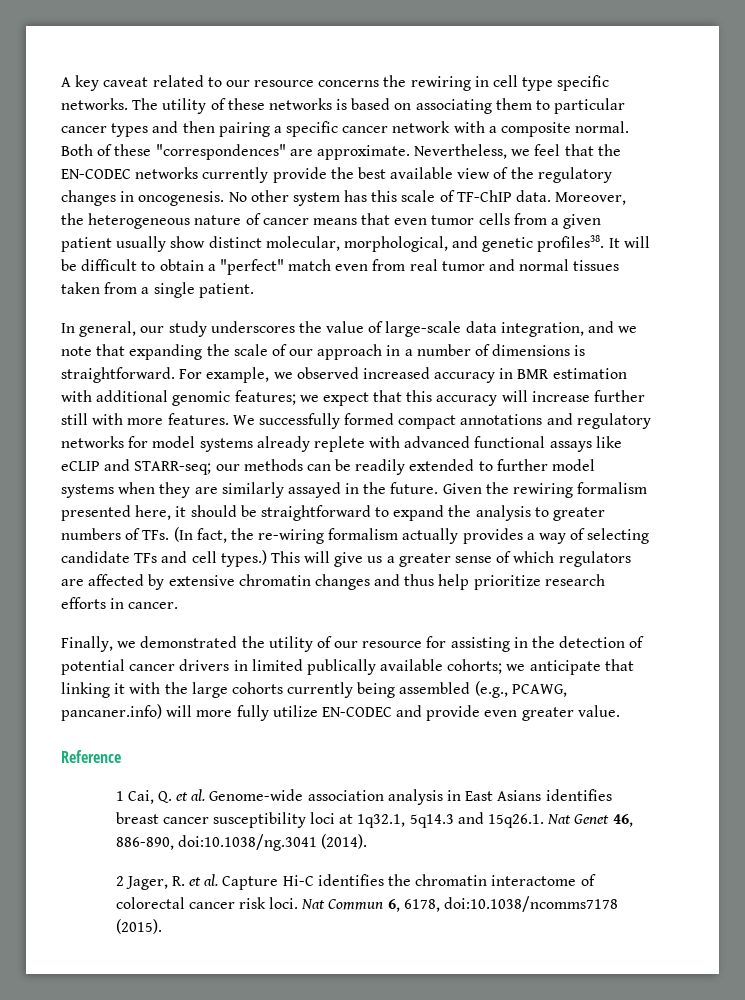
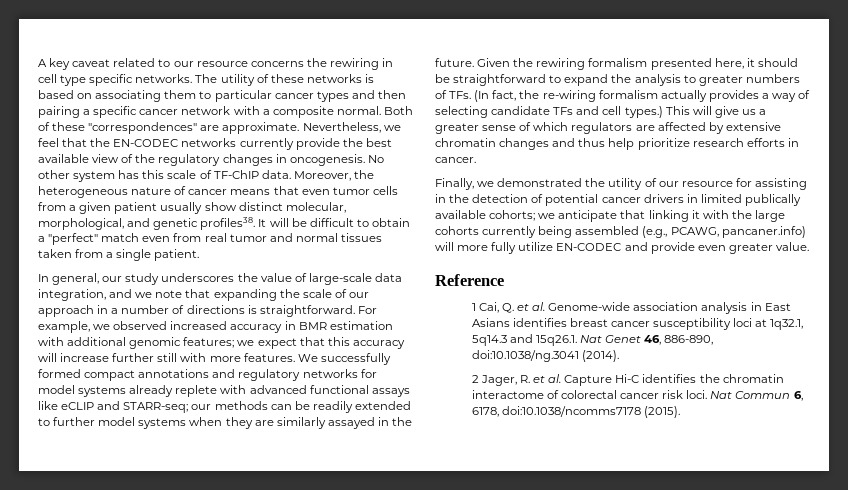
- In general, our study underscores the value of large-scale data integration, and we note that expanding the scale of our approach in a number of dimensions is straightforward.
+ In general, our study underscores the value of large-scale data integration, and we note that expanding the scale of our approach in a number of directions is straightforward.

